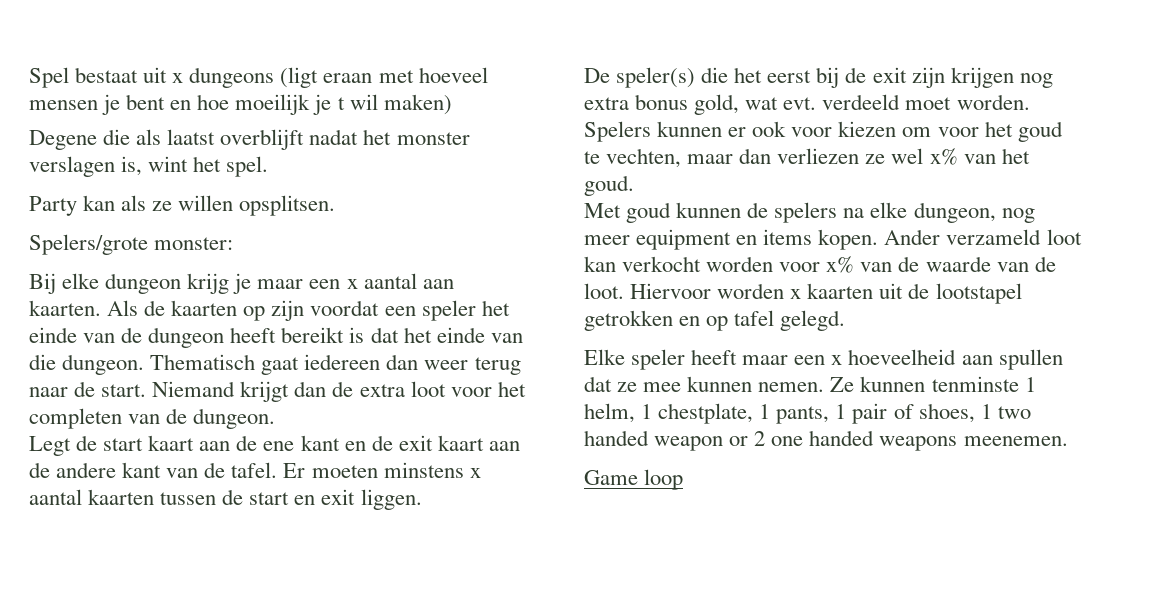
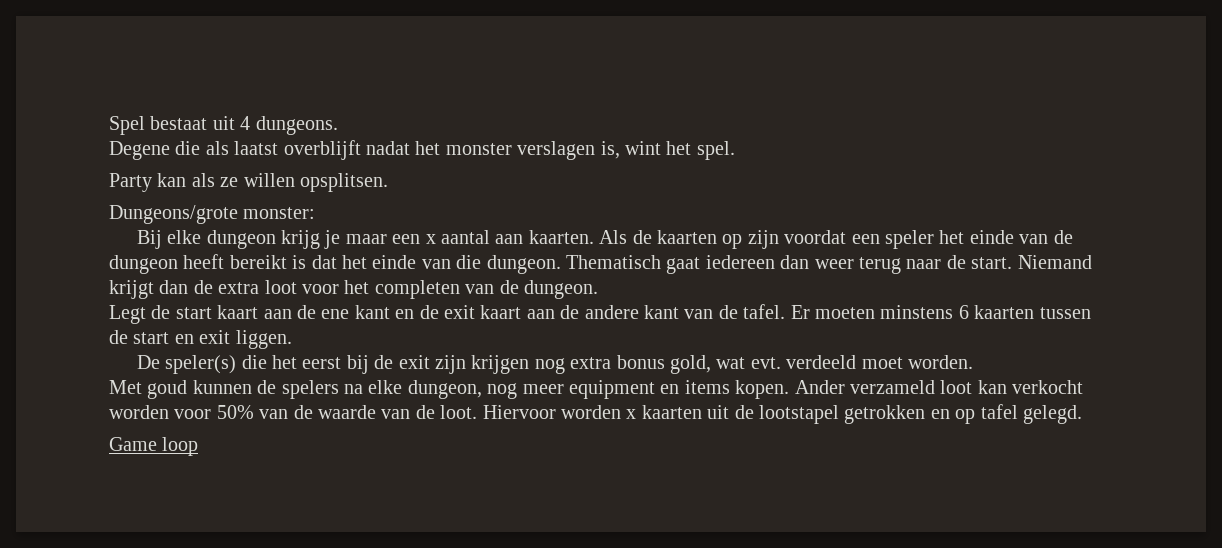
- Spel bestaat uit x dungeons (ligt eraan met hoeveel mensen je bent en hoe moeilijk je t wil maken)
+ Spel bestaat uit 4 dungeons.
- Spelers/grote monster:
+ Dungeons/grote monster:
- Er moeten minstens x aantal kaarten tussen de start en exit liggen.
+ Er moeten minstens 6 kaarten tussen de start en exit liggen.
- Spelers kunnen er ook voor kiezen om voor het goud te vechten, maar dan verliezen ze wel x% van het goud.
- Ander verzameld loot kan verkocht worden voor x% van de waarde van de loot.
+ Ander verzameld loot kan verkocht worden voor 50% van de waarde van de loot.
- Elke speler heeft maar een x hoeveelheid aan spullen dat ze mee kunnen nemen. Ze kunnen tenminste 1 helm, 1 chestplate, 1 pants, 1 pair of shoes, 1 two handed weapon or 2 one handed weapons meenemen.

